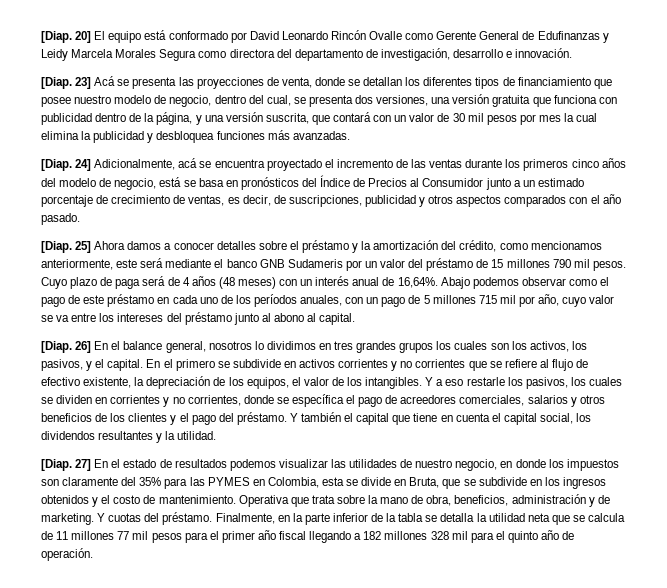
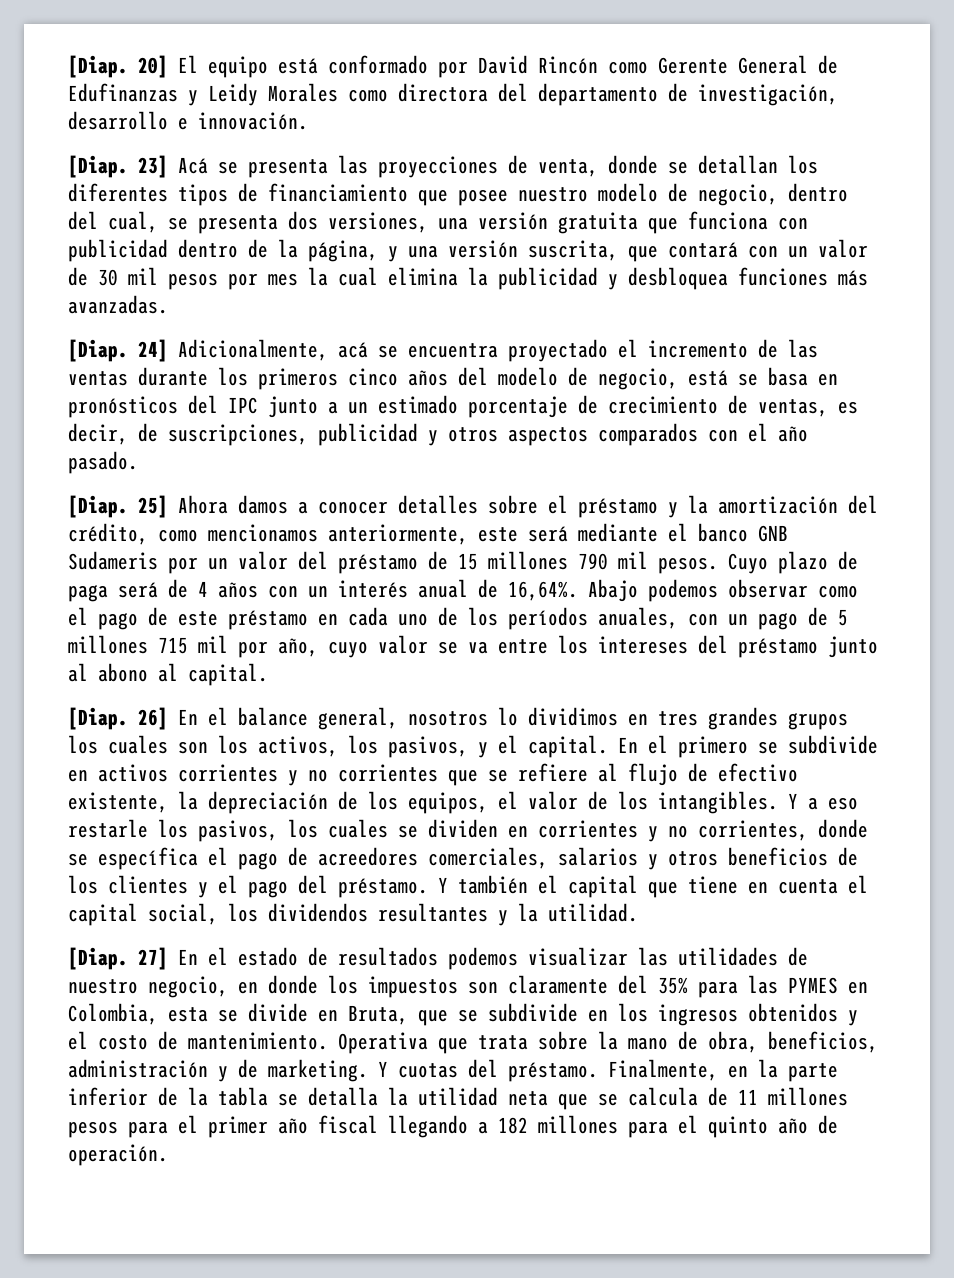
- 20] El equipo está conformado por David Leonardo Rincón Ovalle como Gerente General de Edufinanzas y Leidy Marcela Morales Segura como directora del departamento de investigación, desarrollo e innovación.
+ 20] El equipo está conformado por David Rincón como Gerente General de Edufinanzas y Leidy Morales como directora del departamento de investigación, desarrollo e innovación.
- 24] Adicionalmente, acá se encuentra proyectado el incremento de las ventas durante los primeros cinco años del modelo de negocio, está se basa en pronósticos del Índice de Precios al Consumidor junto a un estimado porcentaje de crecimiento de ventas, es decir, de suscripciones, publicidad y otros aspectos comparados con el año pasado.
+ 24] Adicionalmente, acá se encuentra proyectado el incremento de las ventas durante los primeros cinco años del modelo de negocio, está se basa en pronósticos del IPC junto a un estimado porcentaje de crecimiento de ventas, es decir, de suscripciones, publicidad y otros aspectos comparados con el año pasado.
- Cuyo plazo de paga será de 4 años (48 meses) con un interés anual de 16,64%.
+ Cuyo plazo de paga será de 4 años con un interés anual de 16,64%.
- Finalmente, en la parte inferior de la tabla se detalla la utilidad neta que se calcula de 11 millones 77 mil pesos para el primer año fiscal llegando a 182 millones 328 mil para el quinto año de operación.
+ Finalmente, en la parte inferior de la tabla se detalla la utilidad neta que se calcula de 11 millones pesos para el primer año fiscal llegando a 182 millones para el quinto año de operación.

